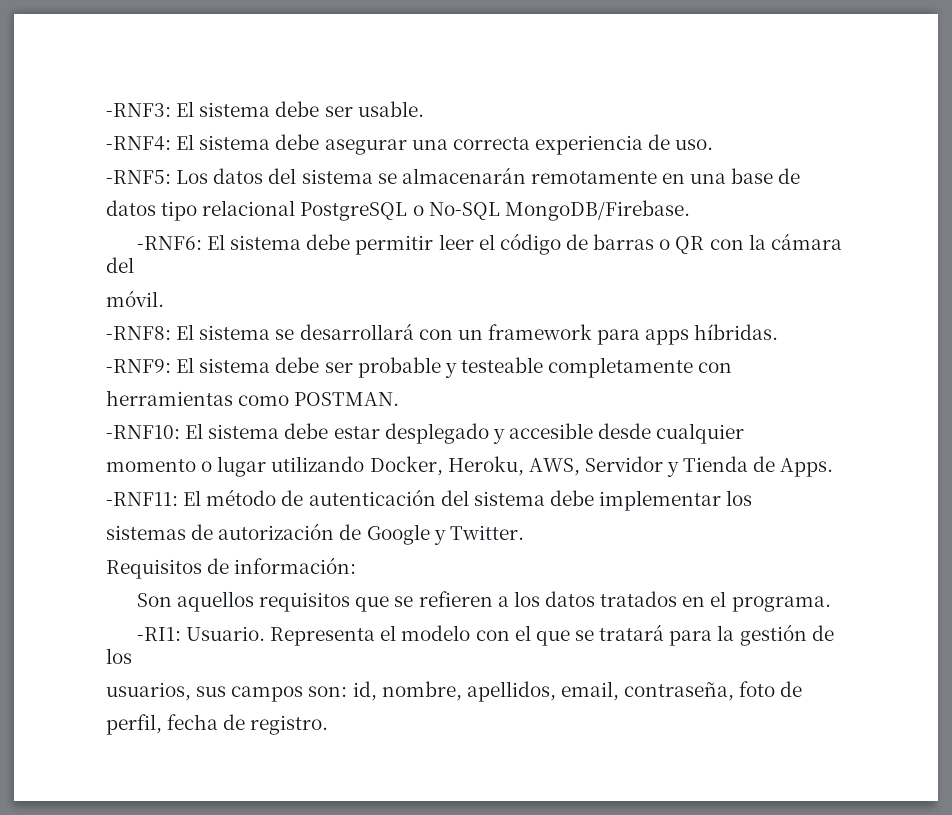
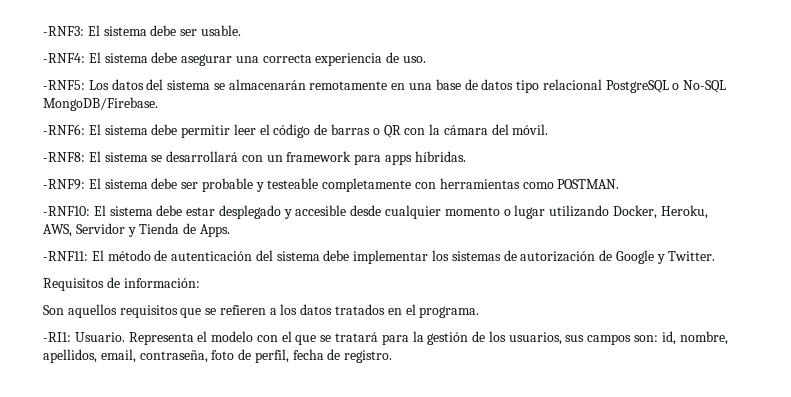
- -RNF5: Los datos del sistema se almacenarán remotamente en una base de
- datos tipo relacional PostgreSQL o No-SQL MongoDB/Firebase.
+ -RNF5: Los datos del sistema se almacenarán remotamente en una base de datos tipo relacional PostgreSQL o No-SQL MongoDB/Firebase.
- -RNF6: El sistema debe permitir leer el código de barras o QR con la cámara del
- móvil.
+ -RNF6: El sistema debe permitir leer el código de barras o QR con la cámara del móvil.
- -RNF9: El sistema debe ser probable y testeable completamente con
- herramientas como POSTMAN.
+ -RNF9: El sistema debe ser probable y testeable completamente con herramientas como POSTMAN.
- -RNF10: El sistema debe estar desplegado y accesible desde cualquier
- momento o lugar utilizando Docker, Heroku, AWS, Servidor y Tienda de Apps.
+ -RNF10: El sistema debe estar desplegado y accesible desde cualquier momento o lugar utilizando Docker, Heroku, AWS, Servidor y Tienda de Apps.
- -RNF11: El método de autenticación del sistema debe implementar los
- sistemas de autorización de Google y Twitter.
+ -RNF11: El método de autenticación del sistema debe implementar los sistemas de autorización de Google y Twitter.
- Representa el modelo con el que se tratará para la gestión de los
- usuarios, sus campos son: id, nombre, apellidos, email, contraseña, foto de
- perfil, fecha de registro.
+ Representa el modelo con el que se tratará para la gestión de los usuarios, sus campos son: id, nombre, apellidos, email, contraseña, foto de perfil, fecha de registro.

